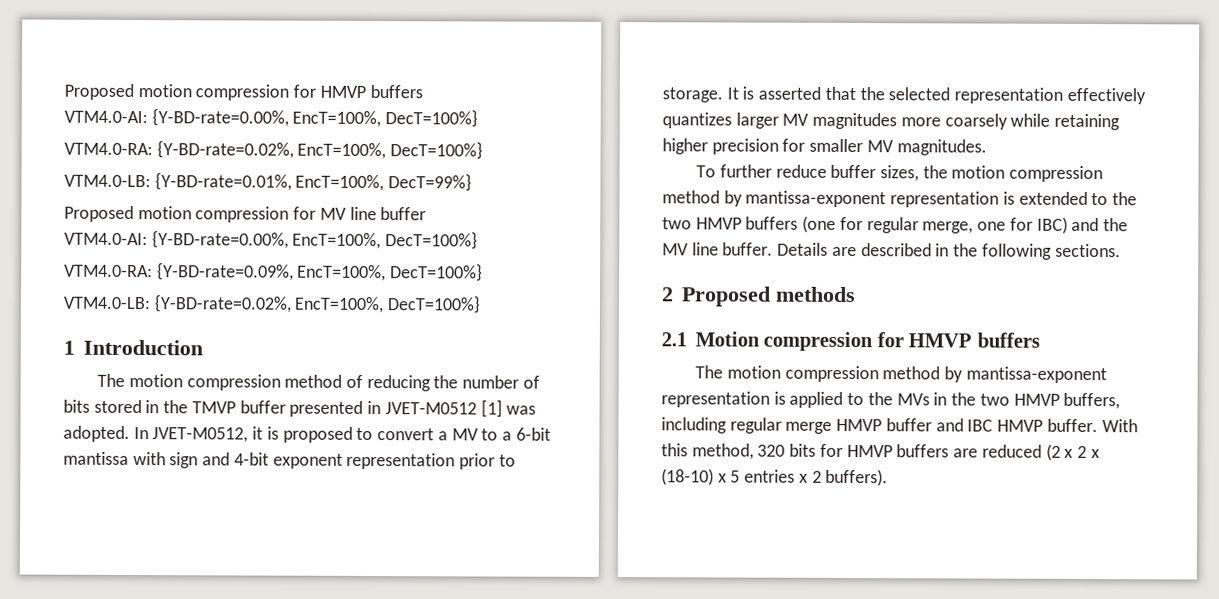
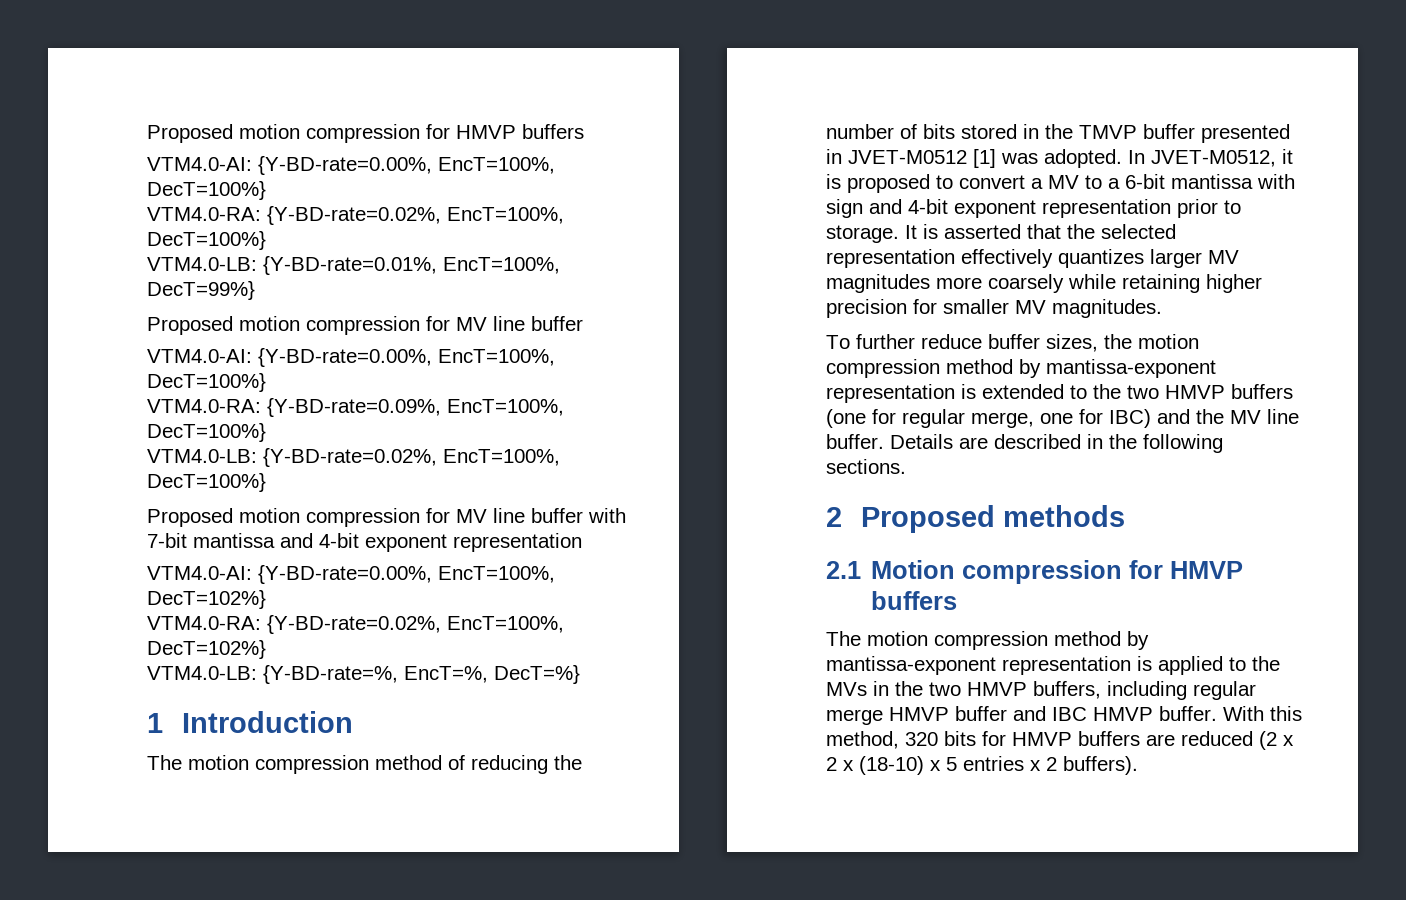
+ Proposed motion compression for MV line buffer with 7-bit mantissa and 4-bit exponent representation
+ VTM4.0-AI: {Y-BD-rate=0.00%, EncT=100%, DecT=102%}
+ VTM4.0-RA: {Y-BD-rate=0.02%, EncT=100%, DecT=102%}
+ VTM4.0-LB: {Y-BD-rate=%, EncT=%, DecT=%}

